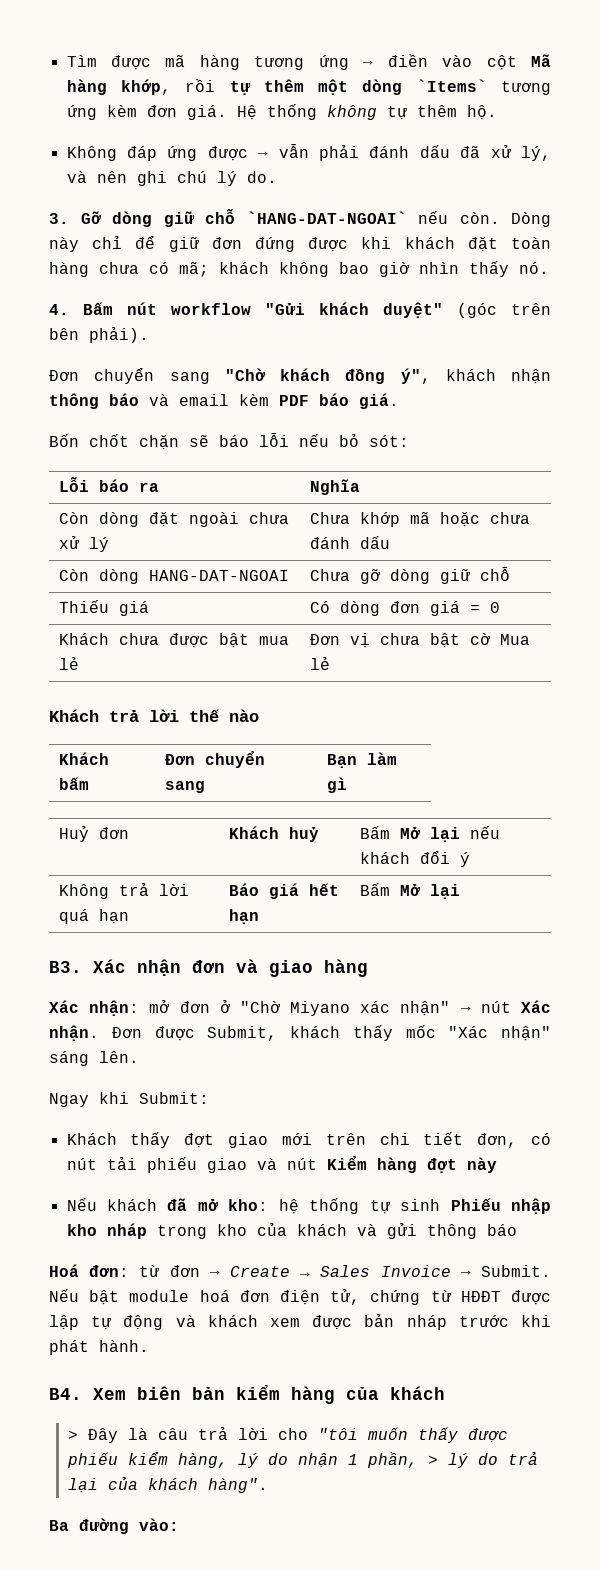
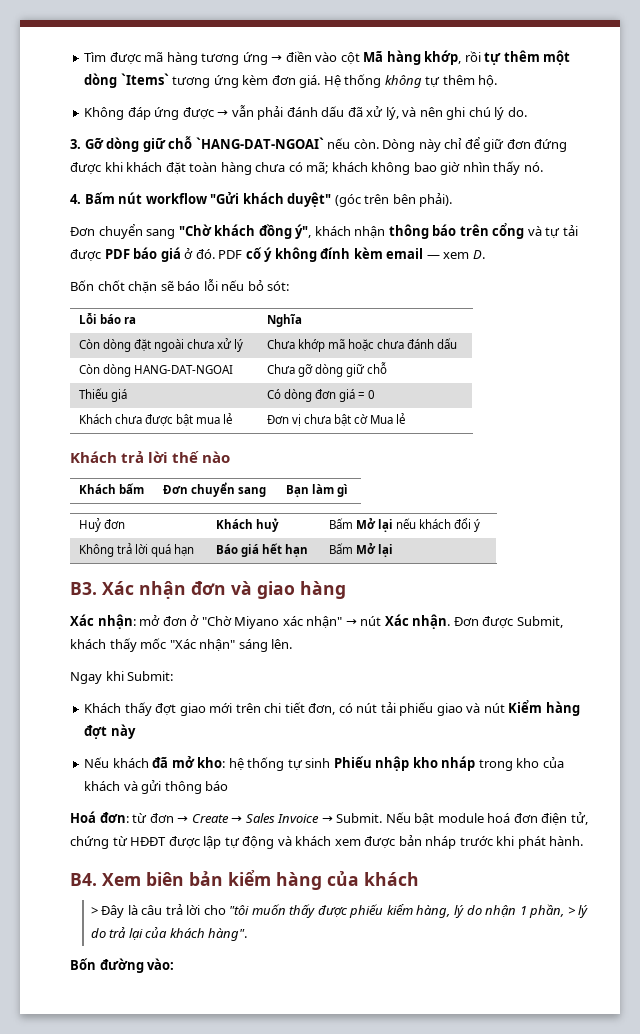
- Đơn chuyển sang "Chờ khách đồng ý", khách nhận thông báo và email kèm PDF báo giá.
+ Đơn chuyển sang "Chờ khách đồng ý", khách nhận thông báo trên cổng và tự tải được PDF báo giá ở đó. PDF cố ý không đính kèm email — xem D.
- Ba đường vào:
+ Bốn đường vào:

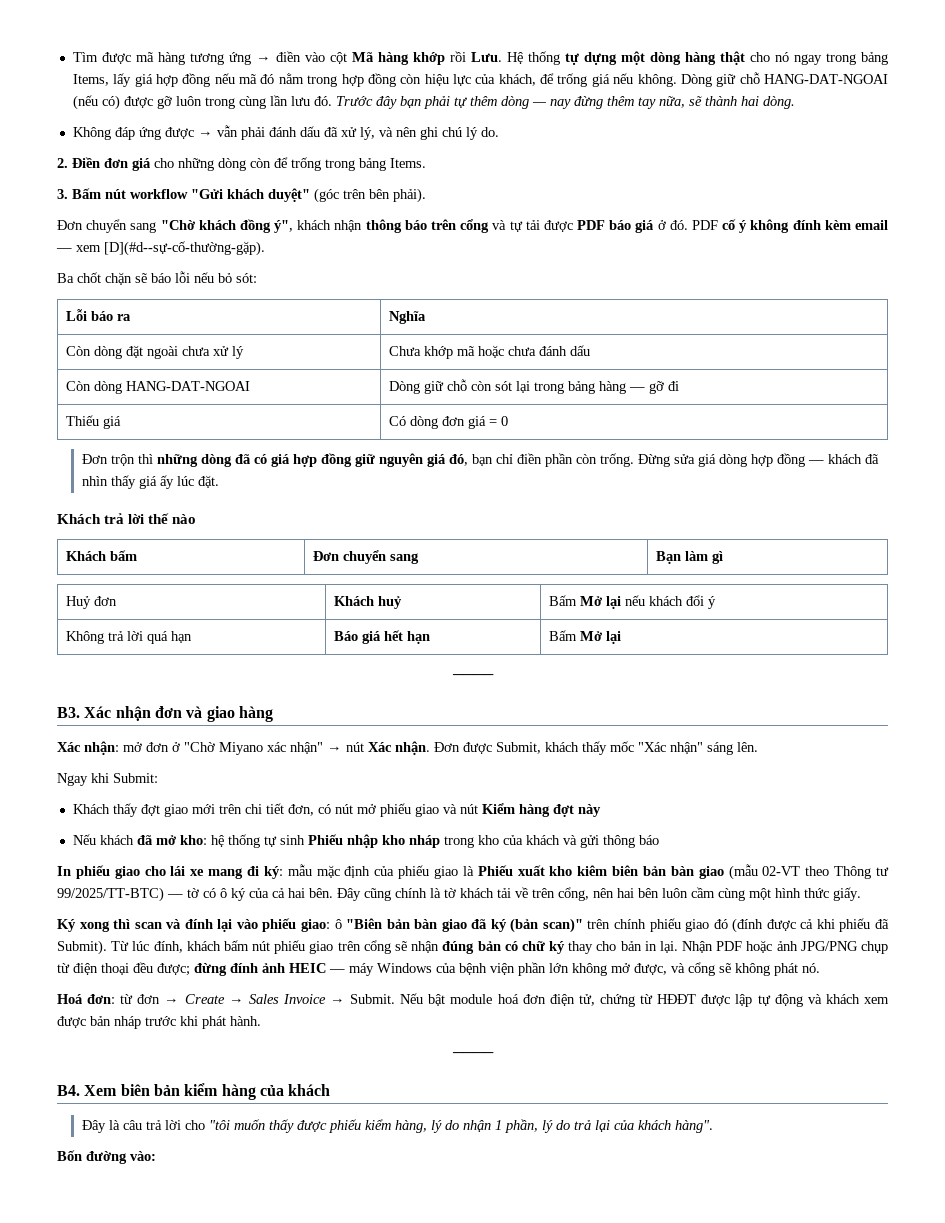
- Tìm được mã hàng tương ứng → điền vào cột Mã hàng khớp, rồi tự thêm một dòng `Items` tương ứng kèm đơn giá. Hệ thống không tự thêm hộ.
+ Tìm được mã hàng tương ứng → điền vào cột Mã hàng khớp rồi Lưu. Hệ thống tự dựng một dòng hàng thật cho nó ngay trong bảng Items, lấy giá hợp đồng nếu mã đó nằm trong hợp đồng còn hiệu lực của khách, để trống giá nếu không. Dòng giữ chỗ HANG-DAT-NGOAI (nếu có) được gỡ luôn trong cùng lần lưu đó. Trước đây bạn phải tự thêm dòng — nay đừng thêm tay nữa, sẽ thành hai dòng.
- 3. Gỡ dòng giữ chỗ `HANG-DAT-NGOAI` nếu còn. Dòng này chỉ để giữ đơn đứng được khi khách đặt toàn hàng chưa có mã; khách không bao giờ nhìn thấy nó.
- 4. Bấm nút workflow "Gửi khách duyệt" (góc trên bên phải).
+ 2. Điền đơn giá cho những dòng còn để trống trong bảng Items.
+ 3. Bấm nút workflow "Gửi khách duyệt" (góc trên bên phải).
- PDF cố ý không đính kèm email — xem D.
- Bốn chốt chặn sẽ báo lỗi nếu bỏ sót:
+ PDF cố ý không đính kèm email — xem [D](#d--sự-cố-thường-gặp).
+ Ba chốt chặn sẽ báo lỗi nếu bỏ sót:
- Còn dòng HANG-DAT-NGOAI | Chưa gỡ dòng giữ chỗ
+ Còn dòng HANG-DAT-NGOAI | Dòng giữ chỗ còn sót lại trong bảng hàng — gỡ đi
- Khách chưa được bật mua lẻ | Đơn vị chưa bật cờ Mua lẻ
+ Đơn trộn thì những dòng đã có giá hợp đồng giữ nguyên giá đó, bạn chỉ điền phần còn trống. Đừng sửa giá dòng hợp đồng — khách đã nhìn thấy giá ấy lúc đặt.
  Không trả lời quá hạn | Báo giá hết hạn | Bấm Mở lại
+ ────
- Khách thấy đợt giao mới trên chi tiết đơn, có nút tải phiếu giao và nút Kiểm hàng đợt này
+ Khách thấy đợt giao mới trên chi tiết đơn, có nút mở phiếu giao và nút Kiểm hàng đợt này
+ In phiếu giao cho lái xe mang đi ký: mẫu mặc định của phiếu giao là Phiếu xuất kho kiêm biên bản bàn giao (mẫu 02-VT theo Thông tư 99/2025/TT-BTC) — tờ có ô ký của cả hai bên. Đây cũng chính là tờ khách tải về trên cổng, nên hai bên luôn cầm cùng một hình thức giấy.
+ Ký xong thì scan và đính lại vào phiếu giao: ô "Biên bản bàn giao đã ký (bản scan)" trên chính phiếu giao đó (đính được cả khi phiếu đã Submit). Từ lúc đính, khách bấm nút phiếu giao trên cổng sẽ nhận đúng bản có chữ ký thay cho bản in lại. Nhận PDF hoặc ảnh JPG/PNG chụp từ điện thoại đều được; đừng đính ảnh HEIC — máy Windows của bệnh viện phần lớn không mở được, và cổng sẽ không phát nó.
  Nếu bật module hoá đơn điện tử, chứng từ HĐĐT được lập tự động và khách xem được bản nháp trước khi phát hành.
+ ────
- > Đây là câu trả lời cho "tôi muốn thấy được phiếu kiểm hàng, lý do nhận 1 phần, > lý do trả lại của khách hàng".
+ Đây là câu trả lời cho "tôi muốn thấy được phiếu kiểm hàng, lý do nhận 1 phần, lý do trả lại của khách hàng".

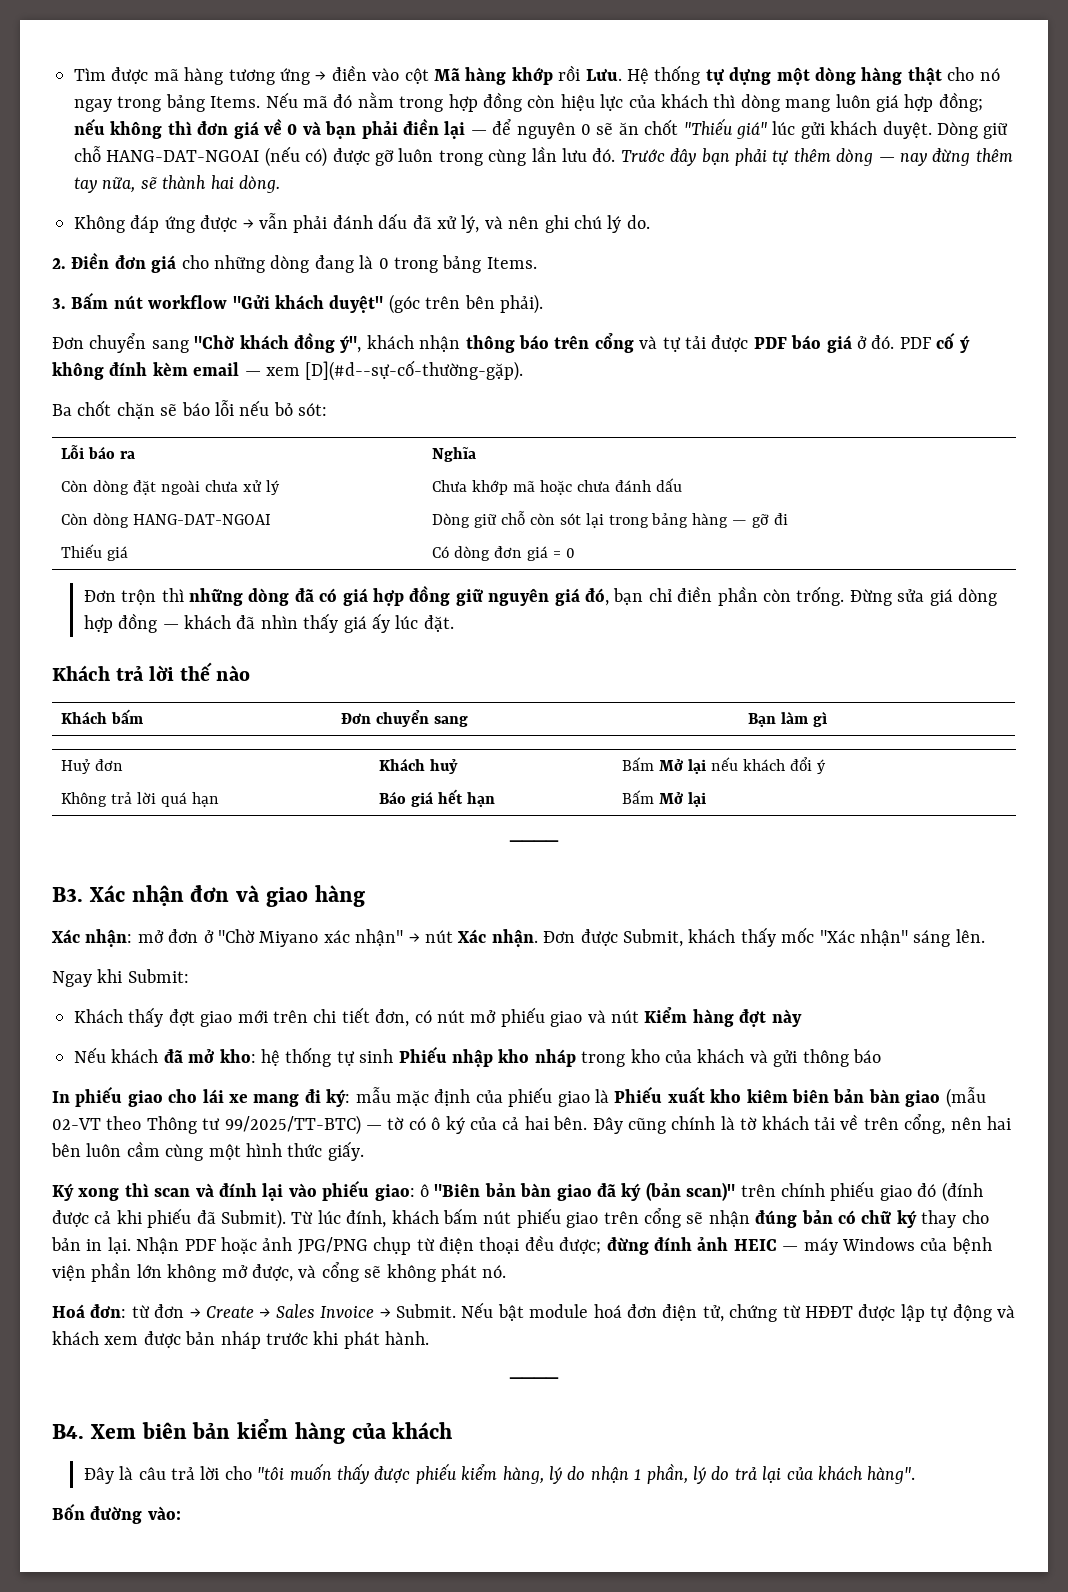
- Tìm được mã hàng tương ứng → điền vào cột Mã hàng khớp rồi Lưu. Hệ thống tự dựng một dòng hàng thật cho nó ngay trong bảng Items, lấy giá hợp đồng nếu mã đó nằm trong hợp đồng còn hiệu lực của khách, để trống giá nếu không.
+ Tìm được mã hàng tương ứng → điền vào cột Mã hàng khớp rồi Lưu. Hệ thống tự dựng một dòng hàng thật cho nó ngay trong bảng Items. Nếu mã đó nằm trong hợp đồng còn hiệu lực của khách thì dòng mang luôn giá hợp đồng; nếu không thì đơn giá về 0 và bạn phải điền lại — để nguyên 0 sẽ ăn chốt "Thiếu giá" lúc gửi khách duyệt.
- 2. Điền đơn giá cho những dòng còn để trống trong bảng Items.
+ 2. Điền đơn giá cho những dòng đang là 0 trong bảng Items.

